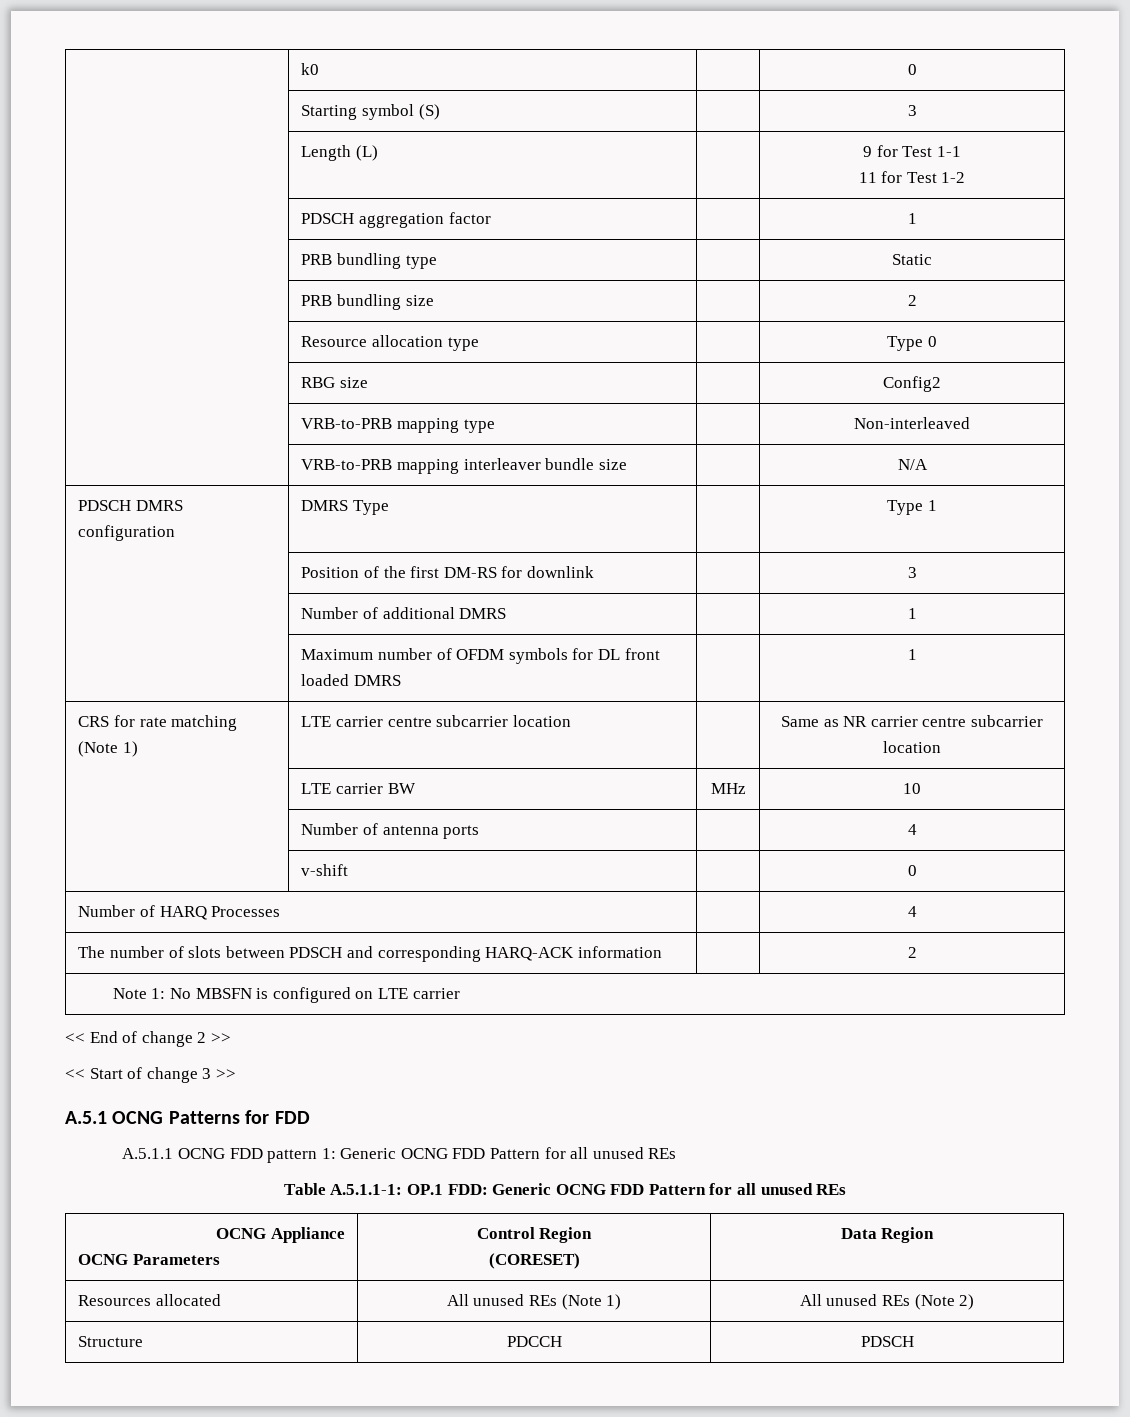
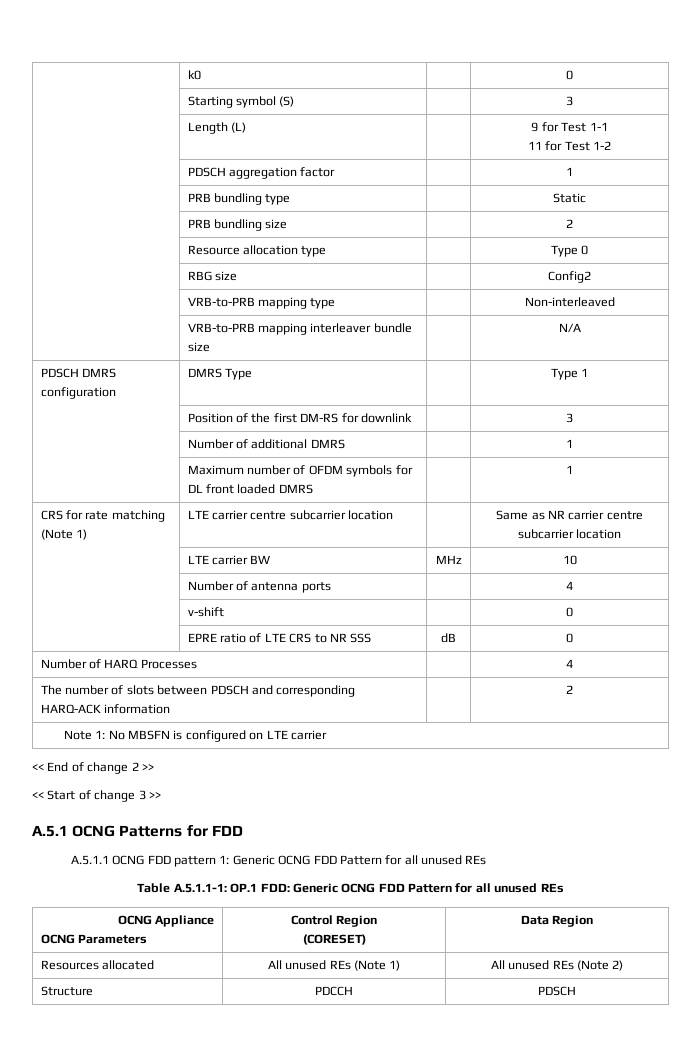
+ | EPRE ratio of LTE CRS to NR SSS | dB | 0

